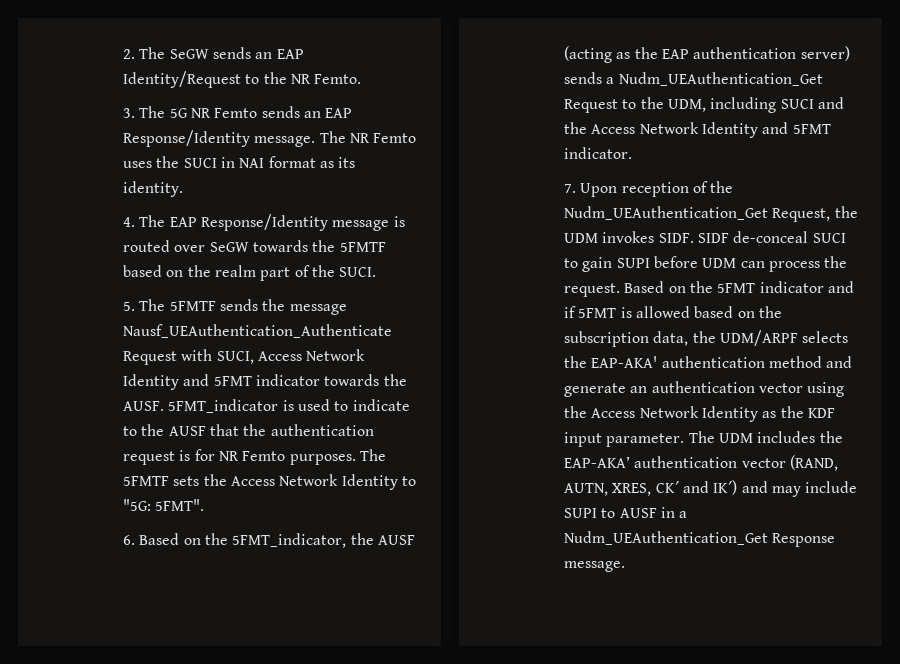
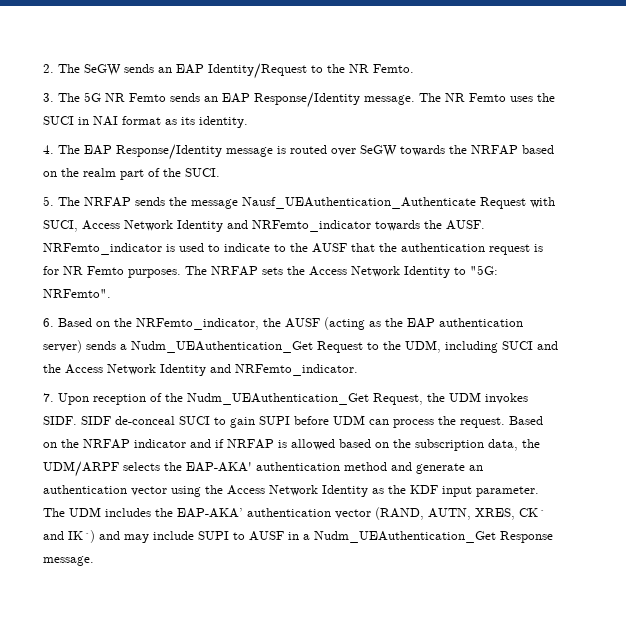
- 4. The EAP Response/Identity message is routed over SeGW towards the 5FMTF based on the realm part of the SUCI.
+ 4. The EAP Response/Identity message is routed over SeGW towards the NRFAP based on the realm part of the SUCI.
- 5. The 5FMTF sends the message Nausf_UEAuthentication_Authenticate Request with SUCI, Access Network Identity and 5FMT indicator towards the AUSF.
+ 5. The NRFAP sends the message Nausf_UEAuthentication_Authenticate Request with SUCI, Access Network Identity and NRFemto_indicator towards the AUSF.
- 5FMT_indicator is used to indicate to the AUSF that the authentication request is for NR Femto purposes.
+ NRFemto_indicator is used to indicate to the AUSF that the authentication request is for NR Femto purposes.
- The 5FMTF sets the Access Network Identity to "5G: 5FMT".
+ The NRFAP sets the Access Network Identity to "5G: NRFemto".
- 6. Based on the 5FMT_indicator, the AUSF (acting as the EAP authentication server) sends a Nudm_UEAuthentication_Get Request to the UDM, including SUCI and the Access Network Identity and 5FMT indicator.
+ 6. Based on the NRFemto_indicator, the AUSF (acting as the EAP authentication server) sends a Nudm_UEAuthentication_Get Request to the UDM, including SUCI and the Access Network Identity and NRFemto_indicator.
- Based on the 5FMT indicator and if 5FMT is allowed based on the subscription data, the UDM/ARPF selects the EAP-AKA' authentication method and generate an authentication vector using the Access Network Identity as the KDF input parameter.
+ Based on the NRFAP indicator and if NRFAP is allowed based on the subscription data, the UDM/ARPF selects the EAP-AKA' authentication method and generate an authentication vector using the Access Network Identity as the KDF input parameter.

